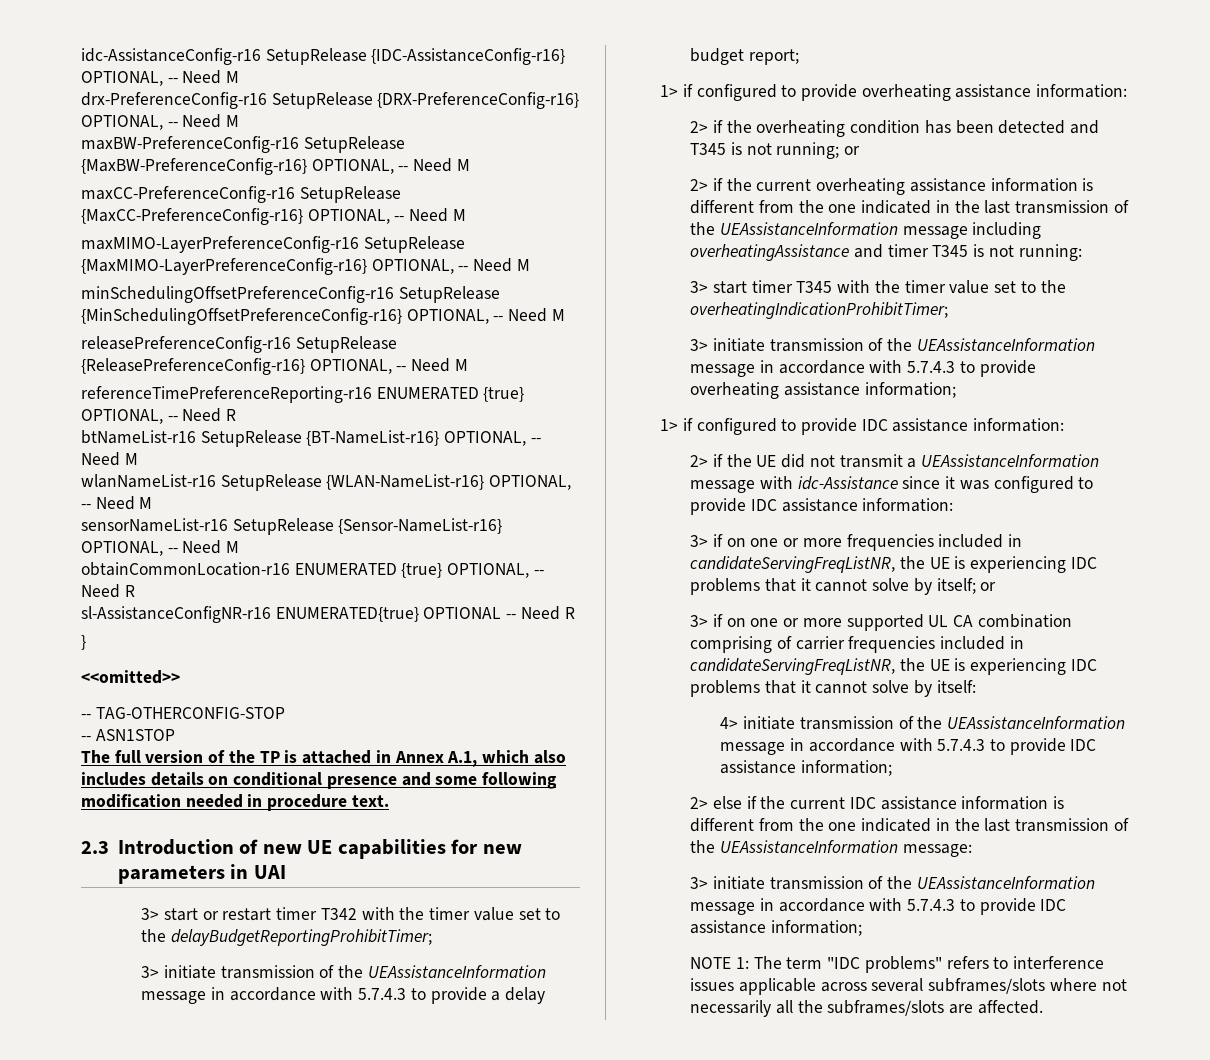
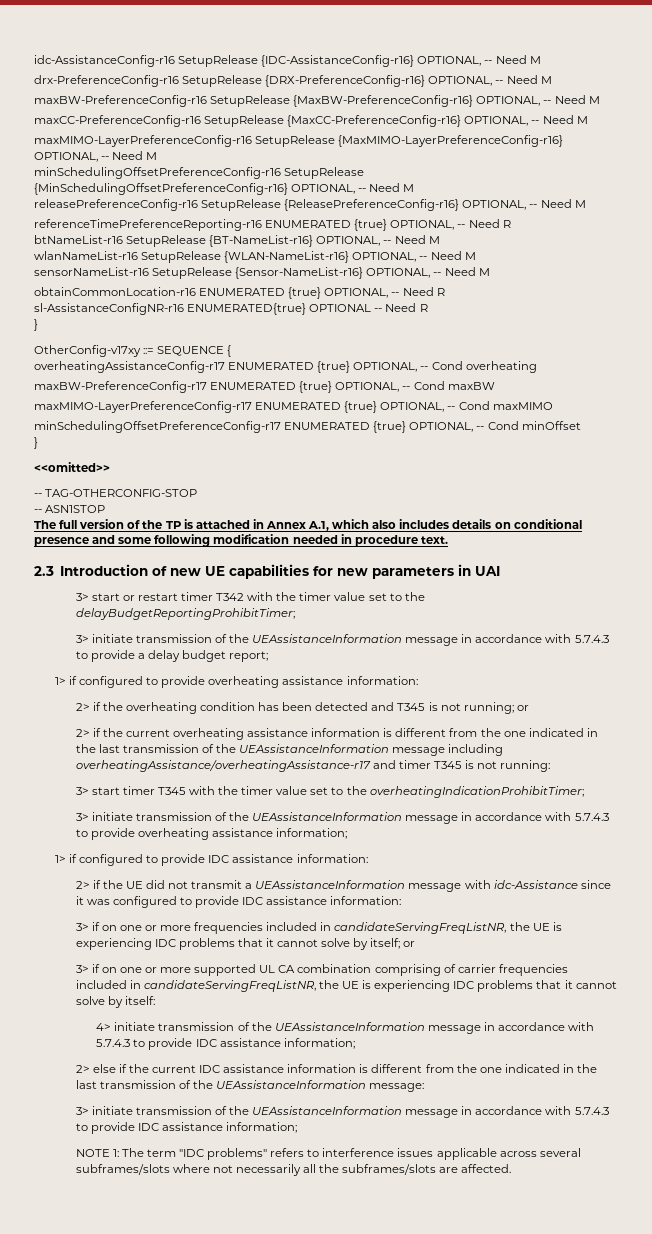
+ OtherConfig-v17xy ::= SEQUENCE {
+ overheatingAssistanceConfig-r17 ENUMERATED {true} OPTIONAL, -- Cond overheating
+ maxBW-PreferenceConfig-r17 ENUMERATED {true} OPTIONAL, -- Cond maxBW
+ maxMIMO-LayerPreferenceConfig-r17 ENUMERATED {true} OPTIONAL, -- Cond maxMIMO
+ minSchedulingOffsetPreferenceConfig-r17 ENUMERATED {true} OPTIONAL, -- Cond minOffset
+ }
- 2> if the current overheating assistance information is different from the one indicated in the last transmission of the UEAssistanceInformation message including overheatingAssistance and timer T345 is not running:
+ 2> if the current overheating assistance information is different from the one indicated in the last transmission of the UEAssistanceInformation message including overheatingAssistance/overheatingAssistance-r17 and timer T345 is not running:

